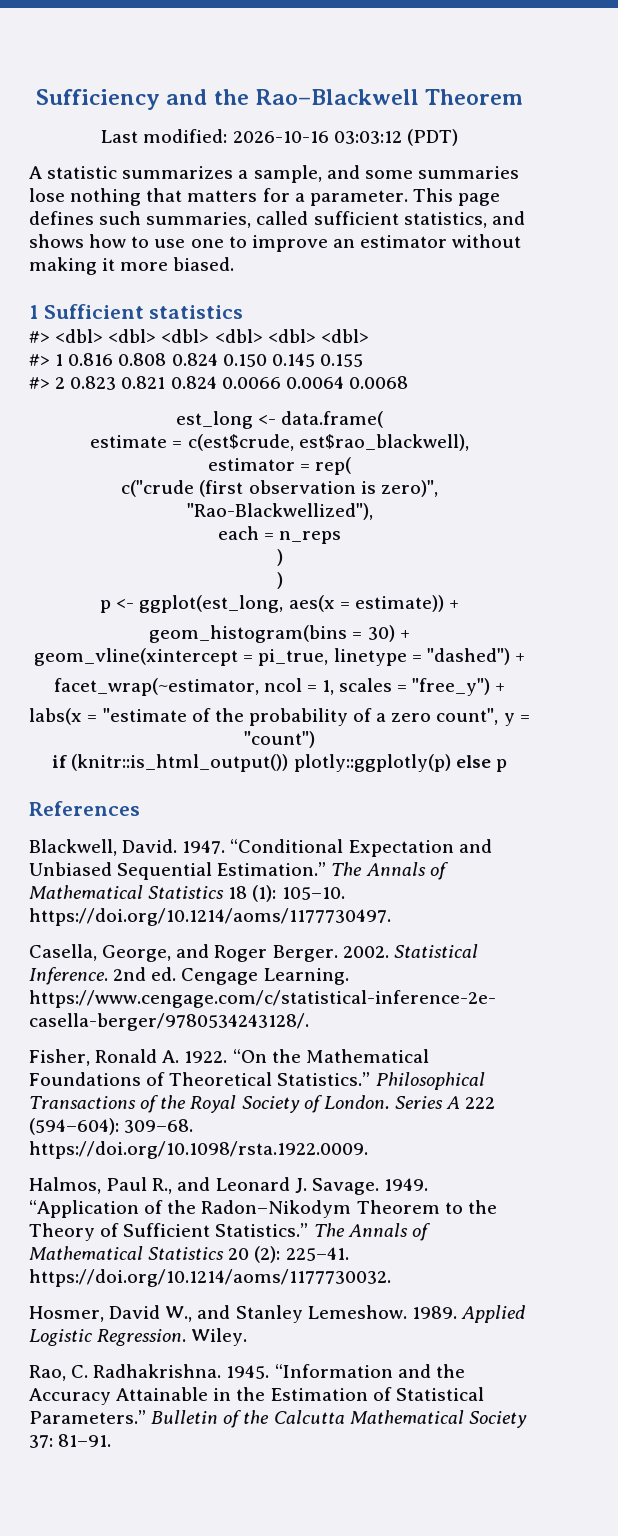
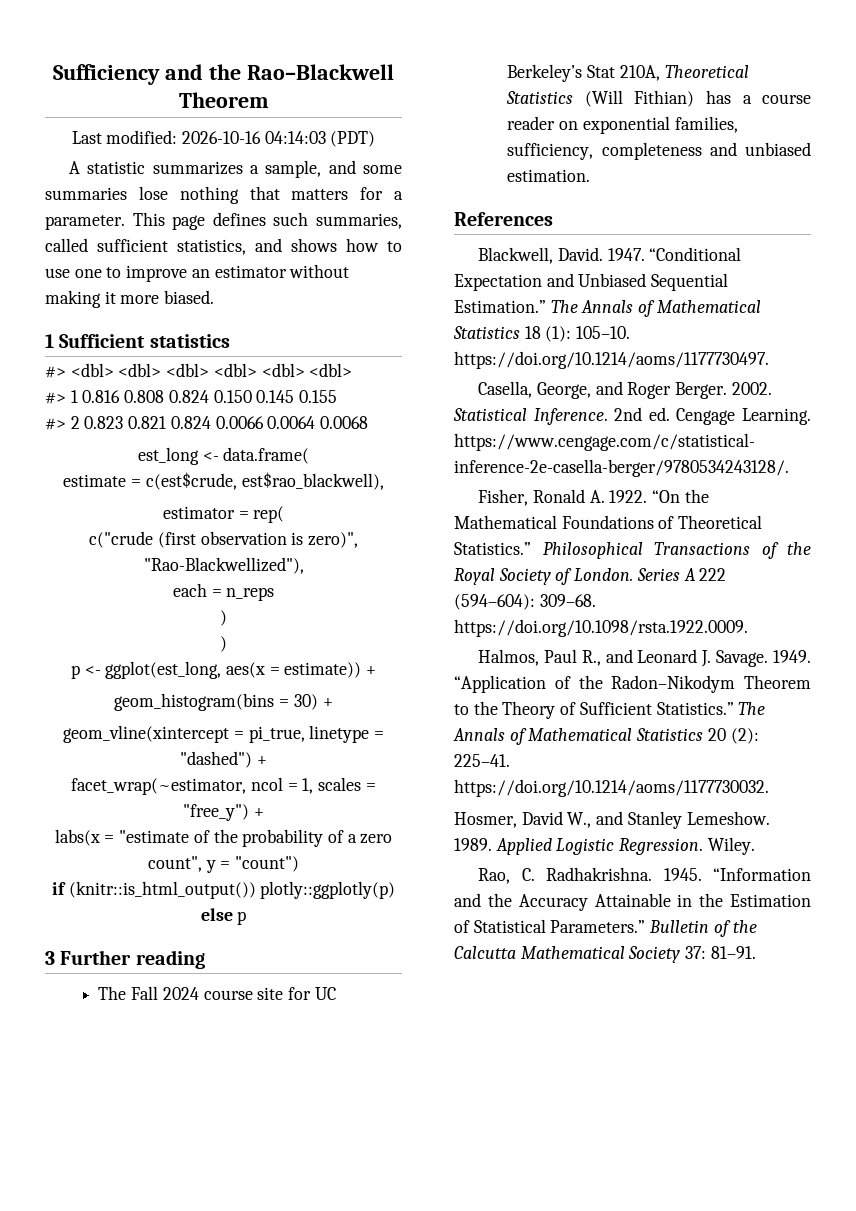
- Last modified: 2026-10-16 03:03:12 (PDT)
+ Last modified: 2026-10-16 04:14:03 (PDT)
+ 3 Further reading
+ The Fall 2024 course site for UC Berkeley’s Stat 210A, Theoretical Statistics (Will Fithian) has a course reader on exponential families, sufficiency, completeness and unbiased estimation.

